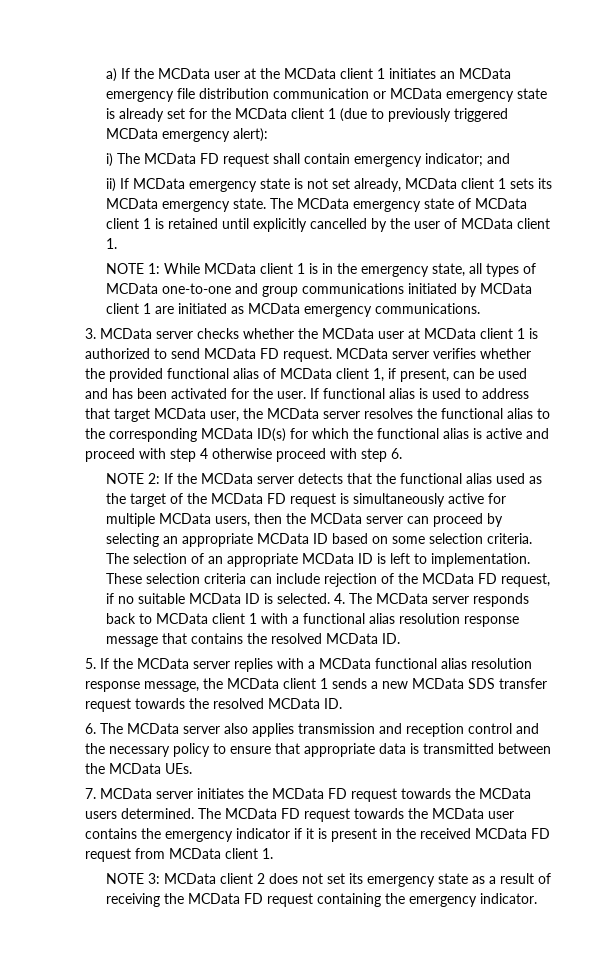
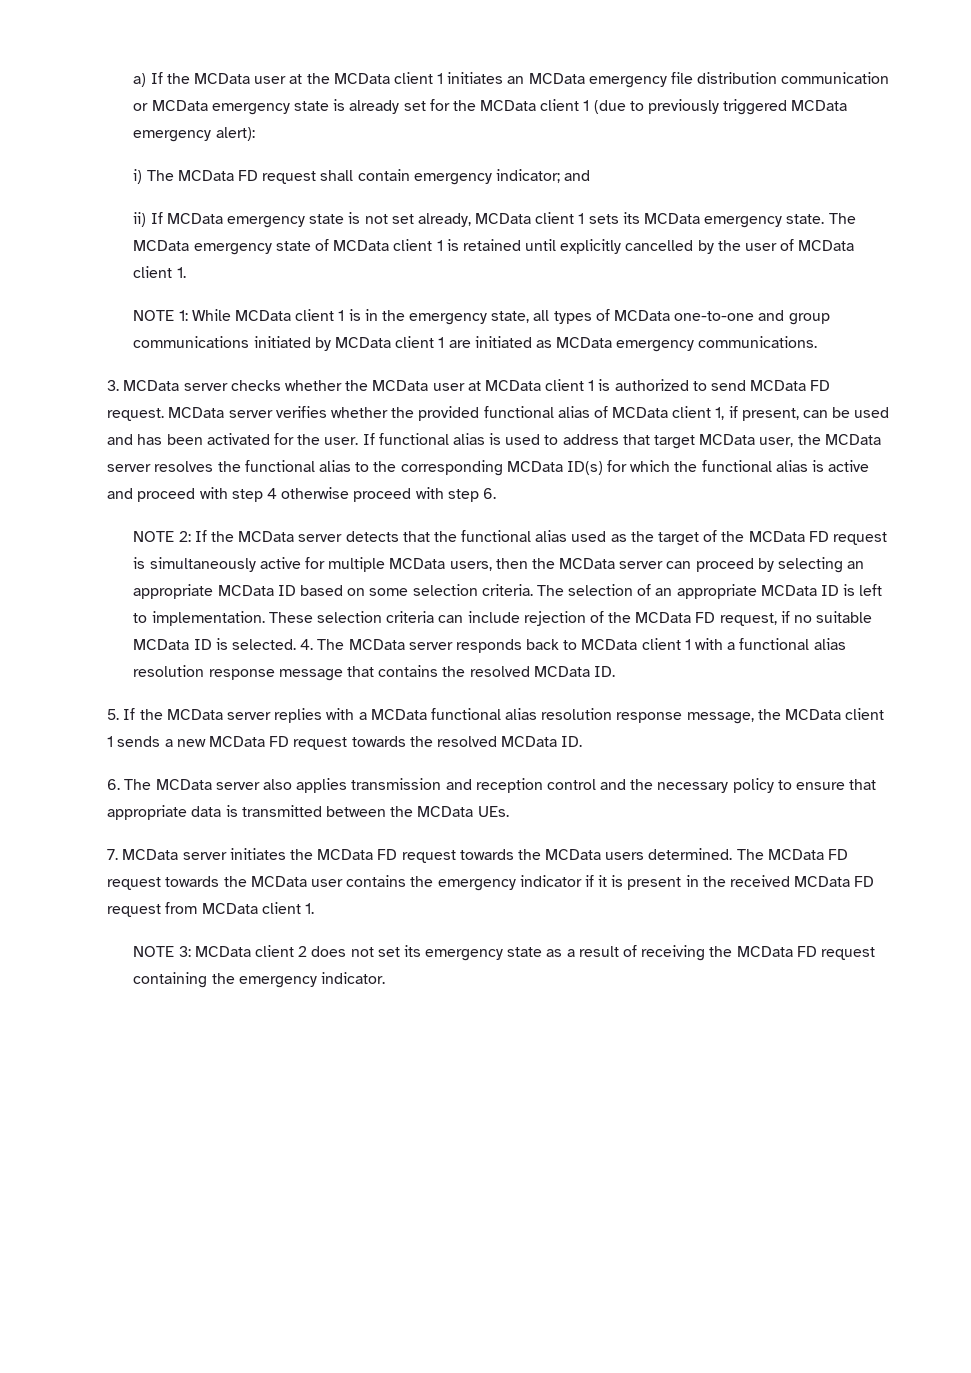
- 5. If the MCData server replies with a MCData functional alias resolution response message, the MCData client 1 sends a new MCData SDS transfer request towards the resolved MCData ID.
+ 5. If the MCData server replies with a MCData functional alias resolution response message, the MCData client 1 sends a new MCData FD request towards the resolved MCData ID.

